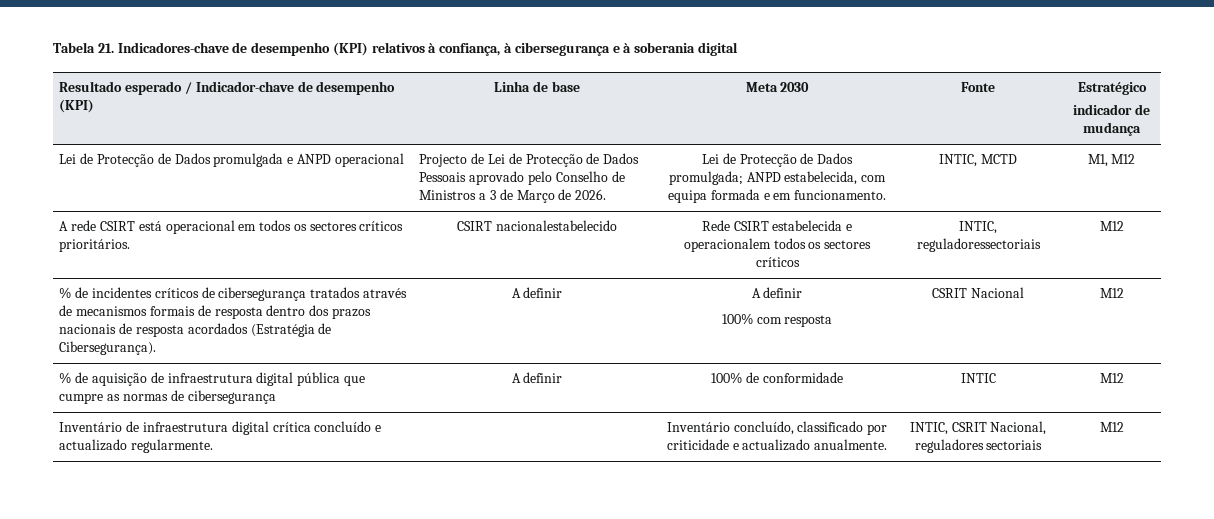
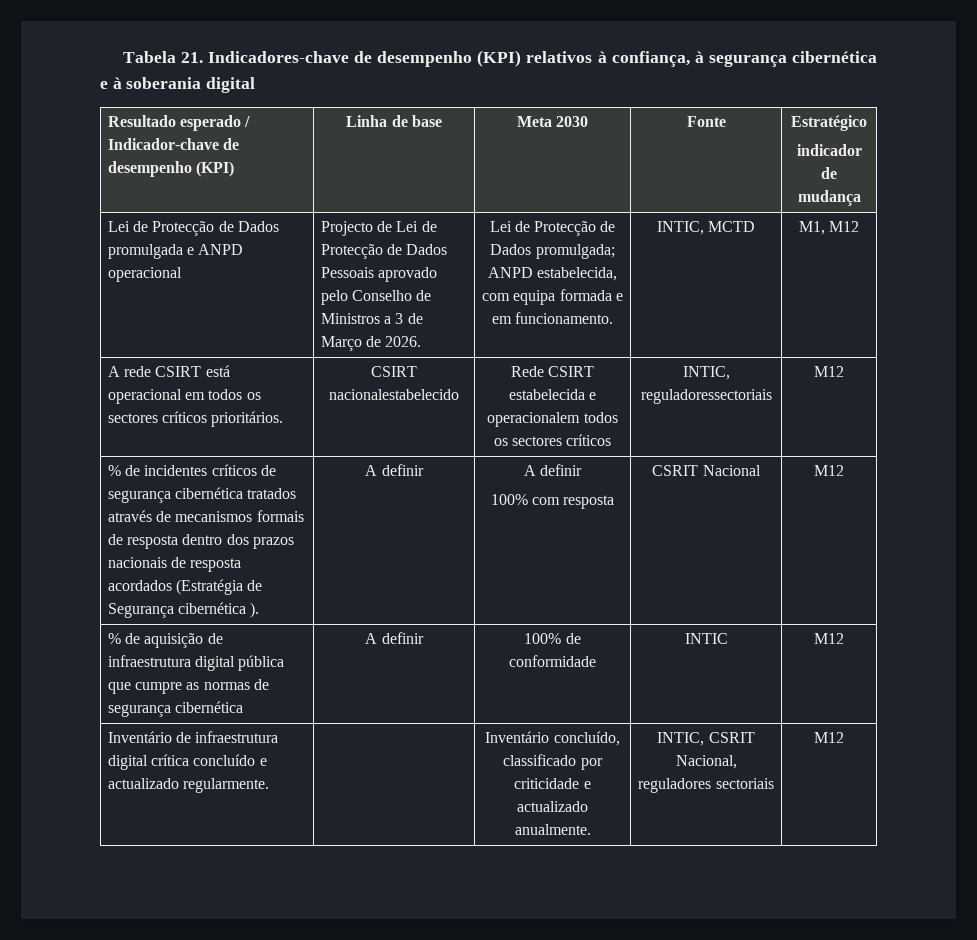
- Tabela 21. Indicadores-chave de desempenho (KPI) relativos à confiança, à cibersegurança e à soberania digital
+ Tabela 21. Indicadores-chave de desempenho (KPI) relativos à confiança, à segurança cibernética e à soberania digital
- % de incidentes críticos de cibersegurança tratados através de mecanismos formais de resposta dentro dos prazos nacionais de resposta acordados (Estratégia de Cibersegurança). | A definir | A definir
+ % de incidentes críticos de segurança cibernética tratados através de mecanismos formais de resposta dentro dos prazos nacionais de resposta acordados (Estratégia de Segurança cibernética ). | A definir | A definir
- % de aquisição de infraestrutura digital pública que cumpre as normas de cibersegurança | A definir | 100% de conformidade | INTIC | M12
+ % de aquisição de infraestrutura digital pública que cumpre as normas de segurança cibernética | A definir | 100% de conformidade | INTIC | M12

